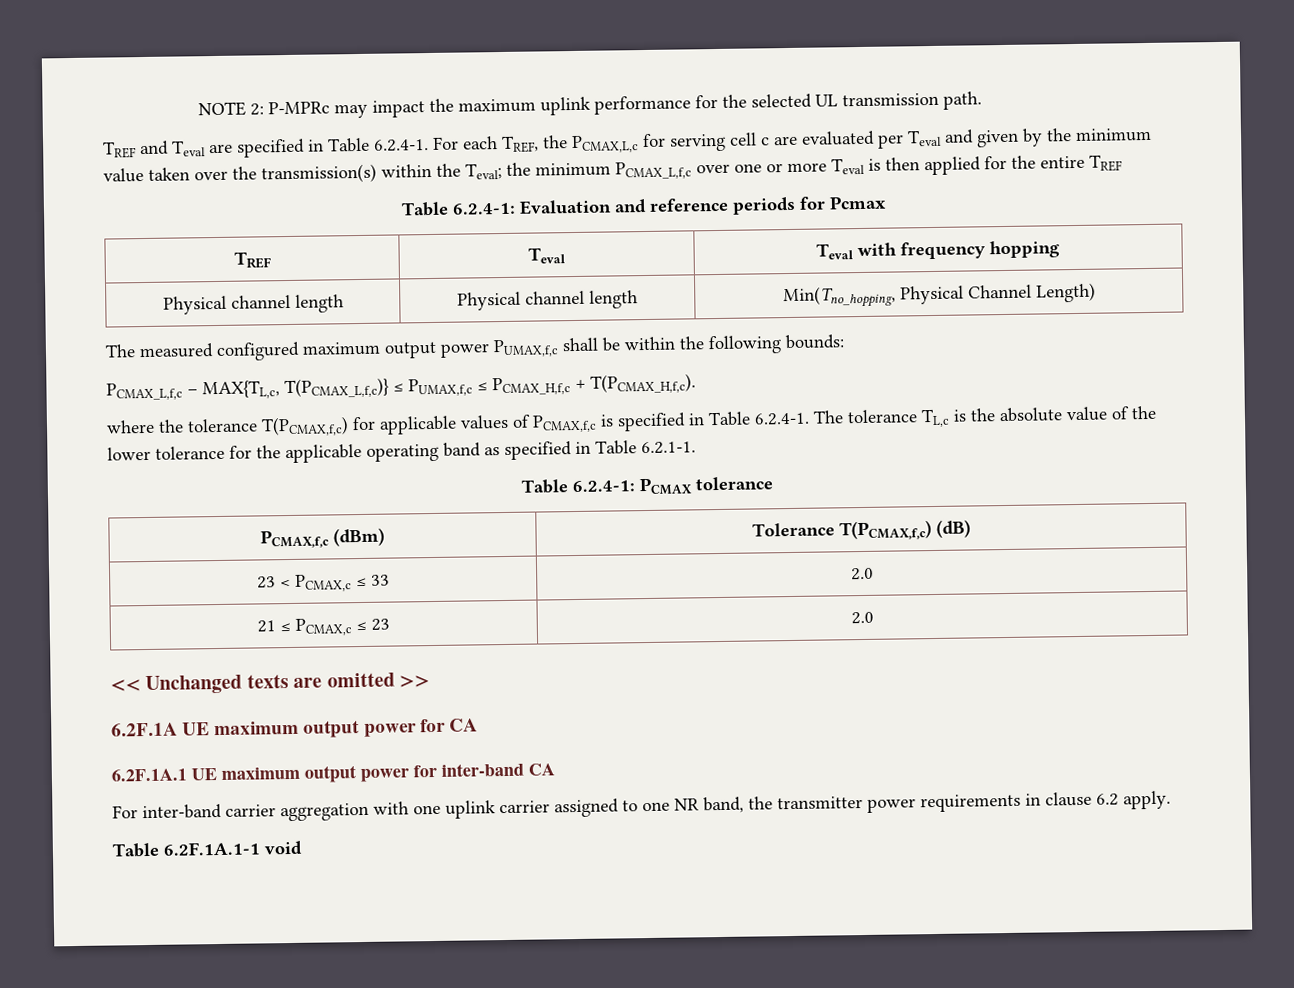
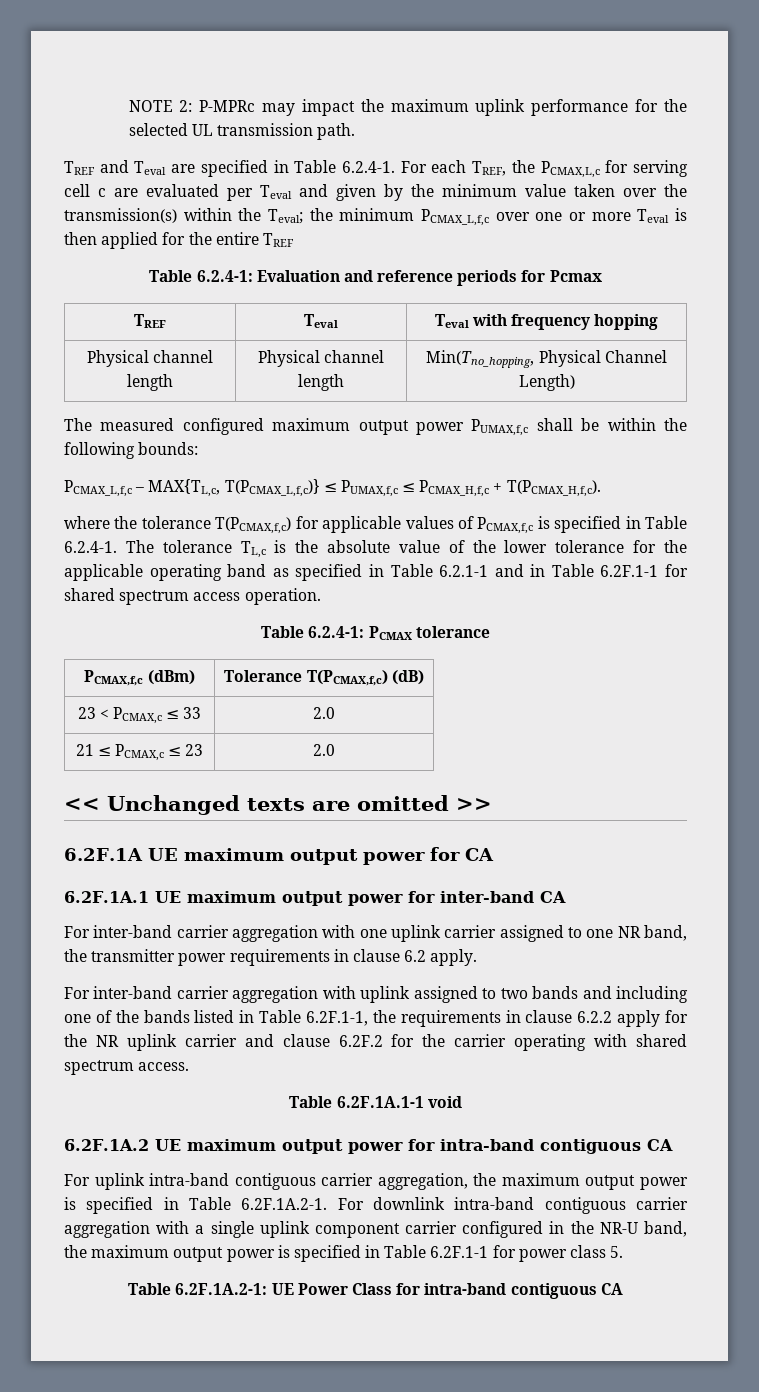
- where the tolerance T(PCMAX,f,c) for applicable values of PCMAX,f,c is specified in Table 6.2.4-1. The tolerance TL,c is the absolute value of the lower tolerance for the applicable operating band as specified in Table 6.2.1-1.
+ where the tolerance T(PCMAX,f,c) for applicable values of PCMAX,f,c is specified in Table 6.2.4-1. The tolerance TL,c is the absolute value of the lower tolerance for the applicable operating band as specified in Table 6.2.1-1 and in Table 6.2F.1-1 for shared spectrum access operation.
+ For inter-band carrier aggregation with uplink assigned to two bands and including one of the bands listed in Table 6.2F.1-1, the requirements in clause 6.2.2 apply for the NR uplink carrier and clause 6.2F.2 for the carrier operating with shared spectrum access.
  Table 6.2F.1A.1-1 void
+ 6.2F.1A.2 UE maximum output power for intra-band contiguous CA
+ For uplink intra-band contiguous carrier aggregation, the maximum output power is specified in Table 6.2F.1A.2-1. For downlink intra-band contiguous carrier aggregation with a single uplink component carrier configured in the NR-U band, the maximum output power is specified in Table 6.2F.1-1 for power class 5.
+ Table 6.2F.1A.2-1: UE Power Class for intra-band contiguous CA

